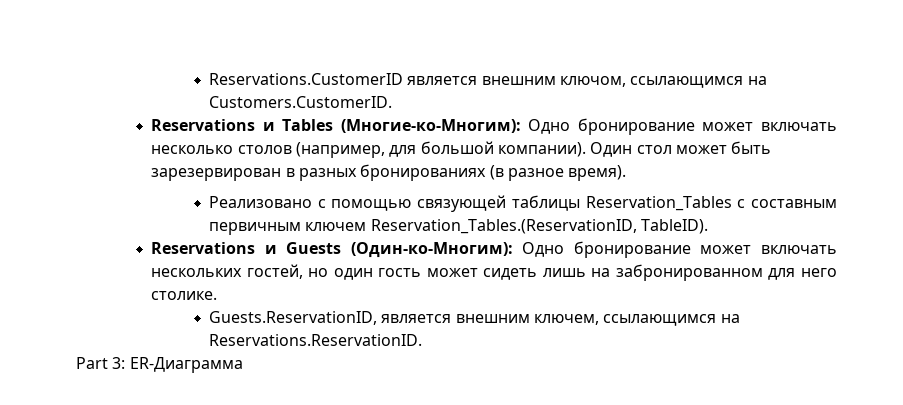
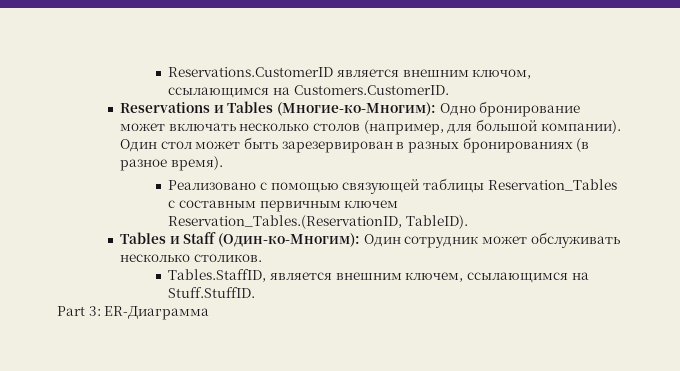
- Reservations и Guests (Один-ко-Многим): Одно бронирование может включать нескольких гостей, но один гость может сидеть лишь на забронированном для него столике.
- Guests.ReservationID, является внешним ключем, ссылающимся на Reservations.ReservationID.
+ Tables и Staff (Один-ко-Многим): Один сотрудник может обслуживать несколько столиков.
+ Tables.StaffID, является внешним ключем, ссылающимся на Stuff.StuffID.

